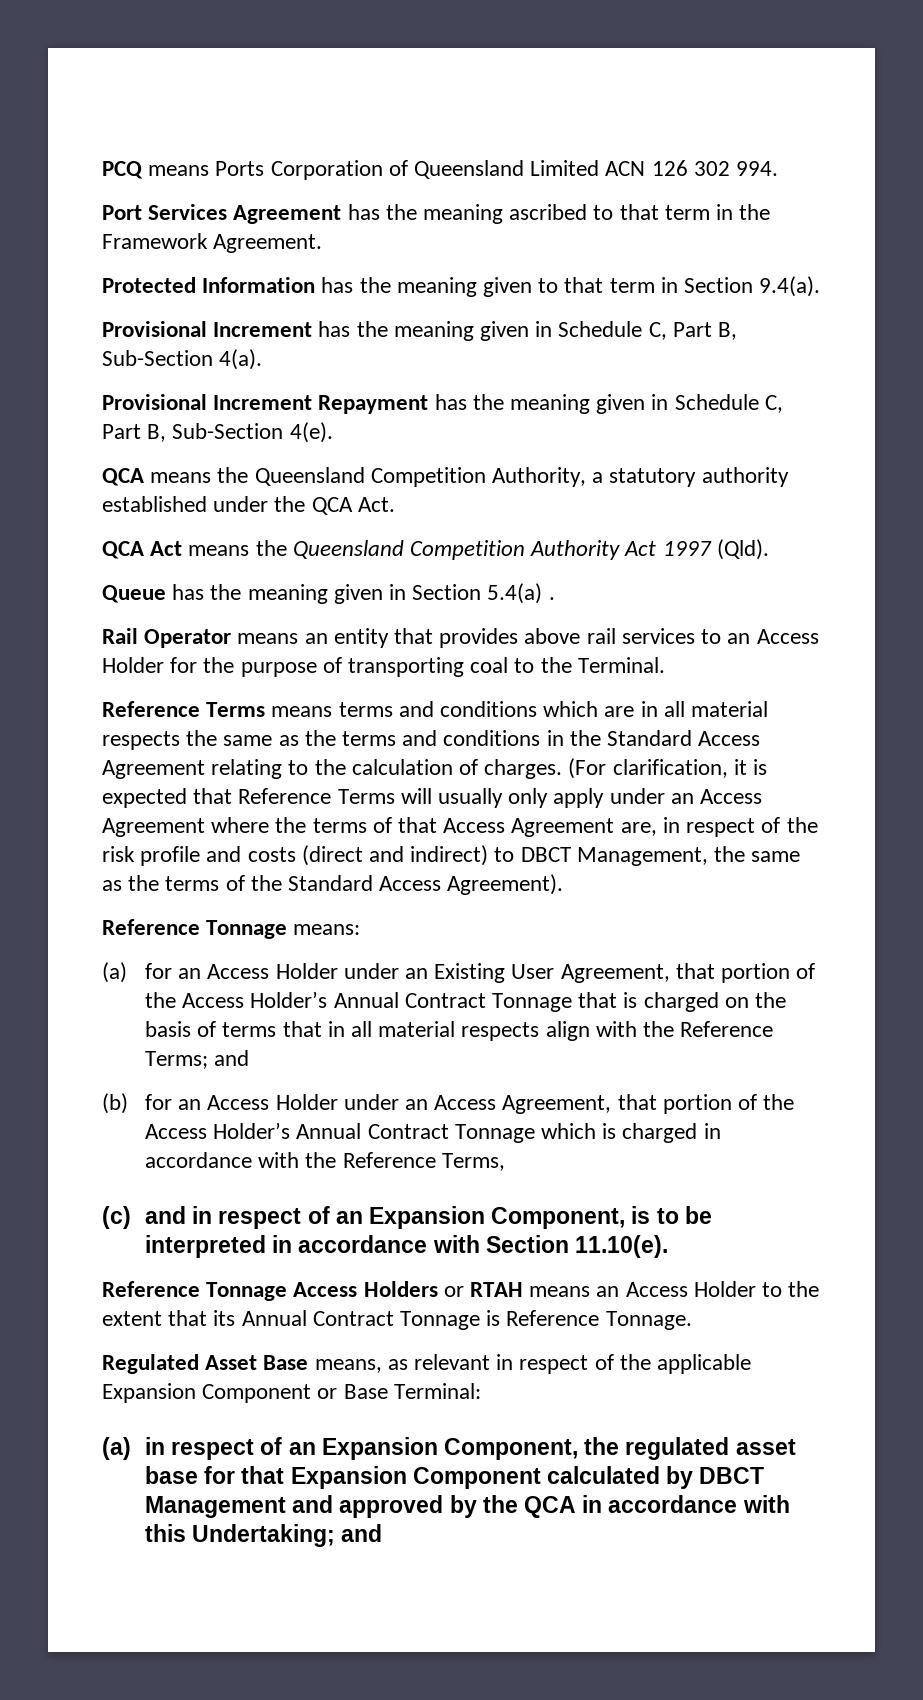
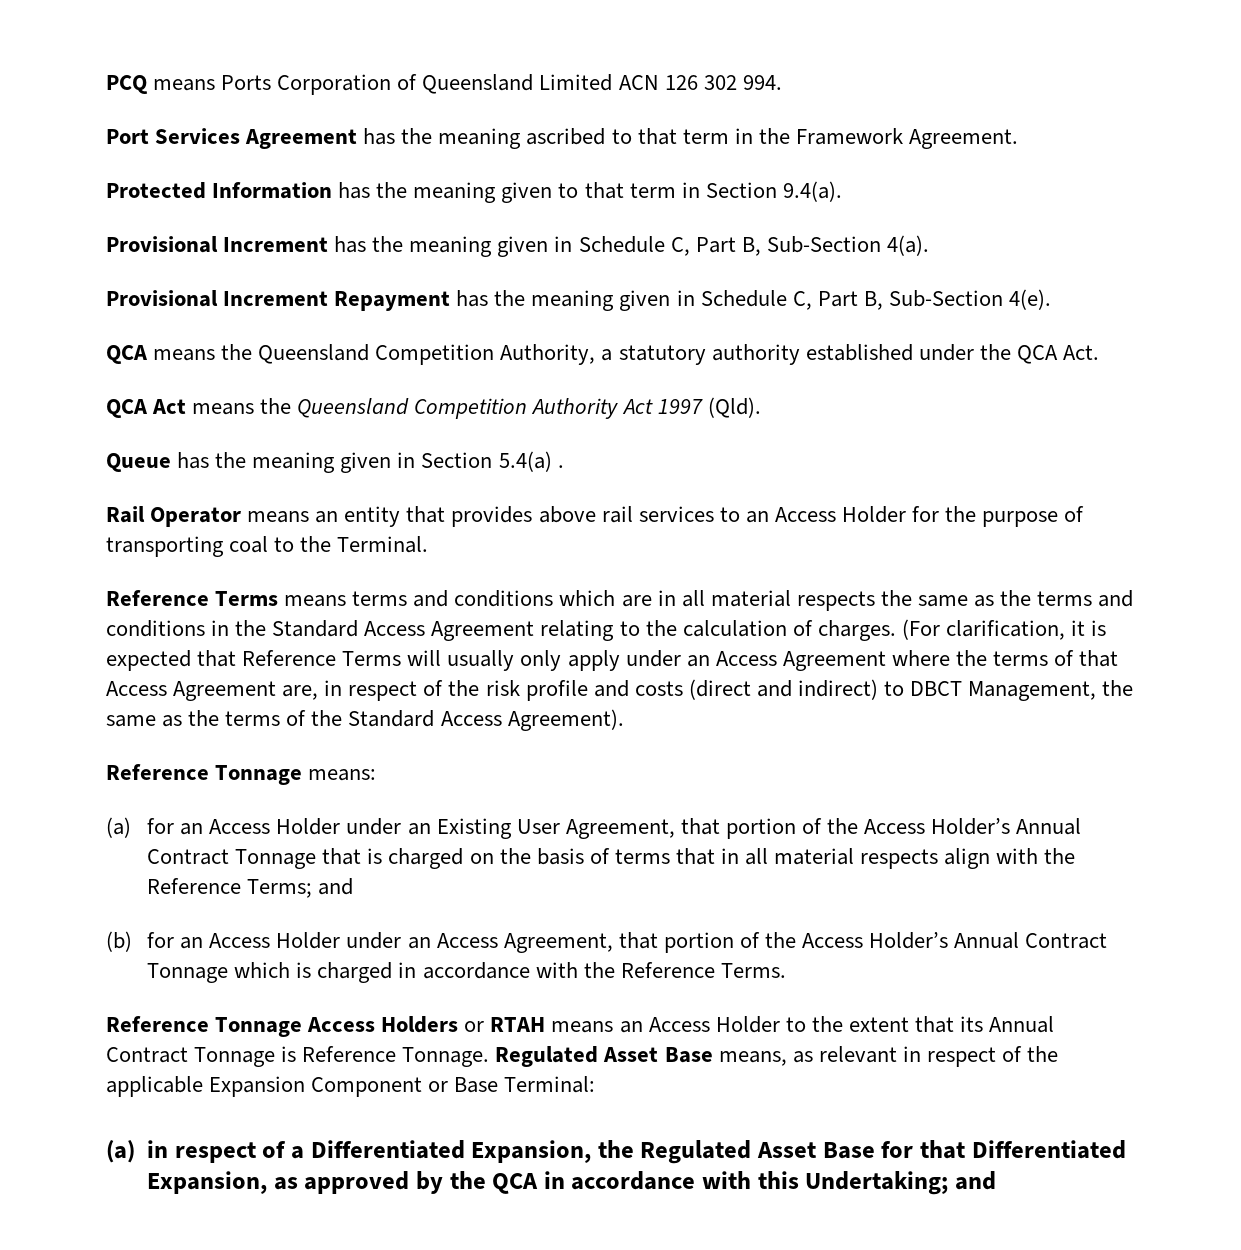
- (b) for an Access Holder under an Access Agreement, that portion of the Access Holder’s Annual Contract Tonnage which is charged in accordance with the Reference Terms,
- (c) and in respect of an Expansion Component, is to be interpreted in accordance with Section 11.10(e).
+ (b) for an Access Holder under an Access Agreement, that portion of the Access Holder’s Annual Contract Tonnage which is charged in accordance with the Reference Terms.
- Reference Tonnage Access Holders or RTAH means an Access Holder to the extent that its Annual Contract Tonnage is Reference Tonnage.
- Regulated Asset Base means, as relevant in respect of the applicable Expansion Component or Base Terminal:
+ Reference Tonnage Access Holders or RTAH means an Access Holder to the extent that its Annual Contract Tonnage is Reference Tonnage. Regulated Asset Base means, as relevant in respect of the applicable Expansion Component or Base Terminal:
- (a) in respect of an Expansion Component, the regulated asset base for that Expansion Component calculated by DBCT Management and approved by the QCA in accordance with this Undertaking; and
+ (a) in respect of a Differentiated Expansion, the Regulated Asset Base for that Differentiated Expansion, as approved by the QCA in accordance with this Undertaking; and

